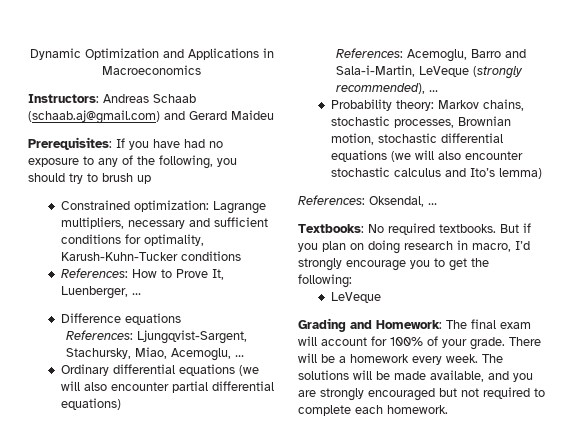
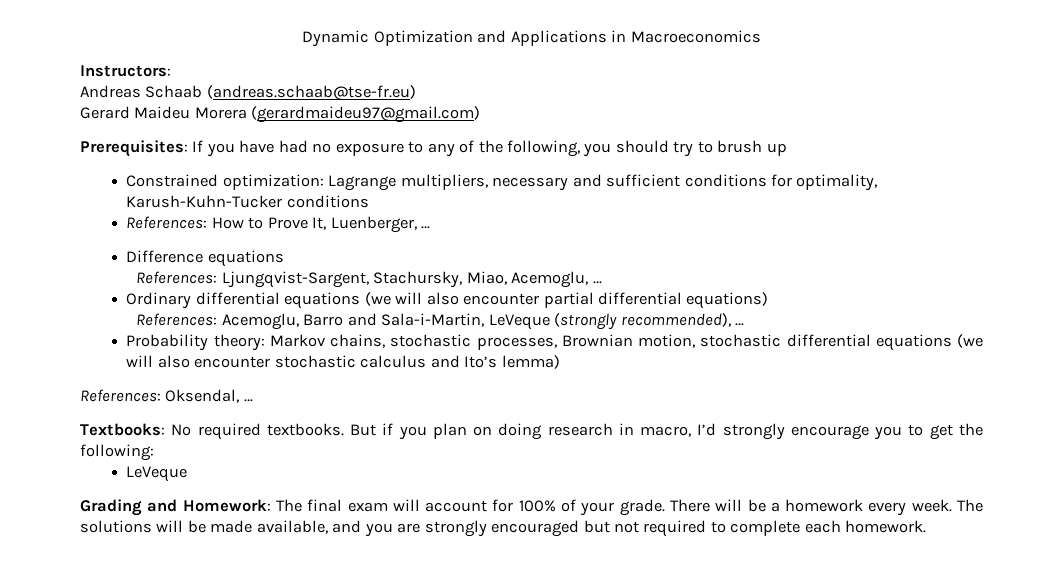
- Instructors: Andreas Schaab (schaab.aj@gmail.com) and Gerard Maideu
+ Instructors:
+ Andreas Schaab (andreas.schaab@tse-fr.eu)
+ Gerard Maideu Morera (gerardmaideu97@gmail.com)

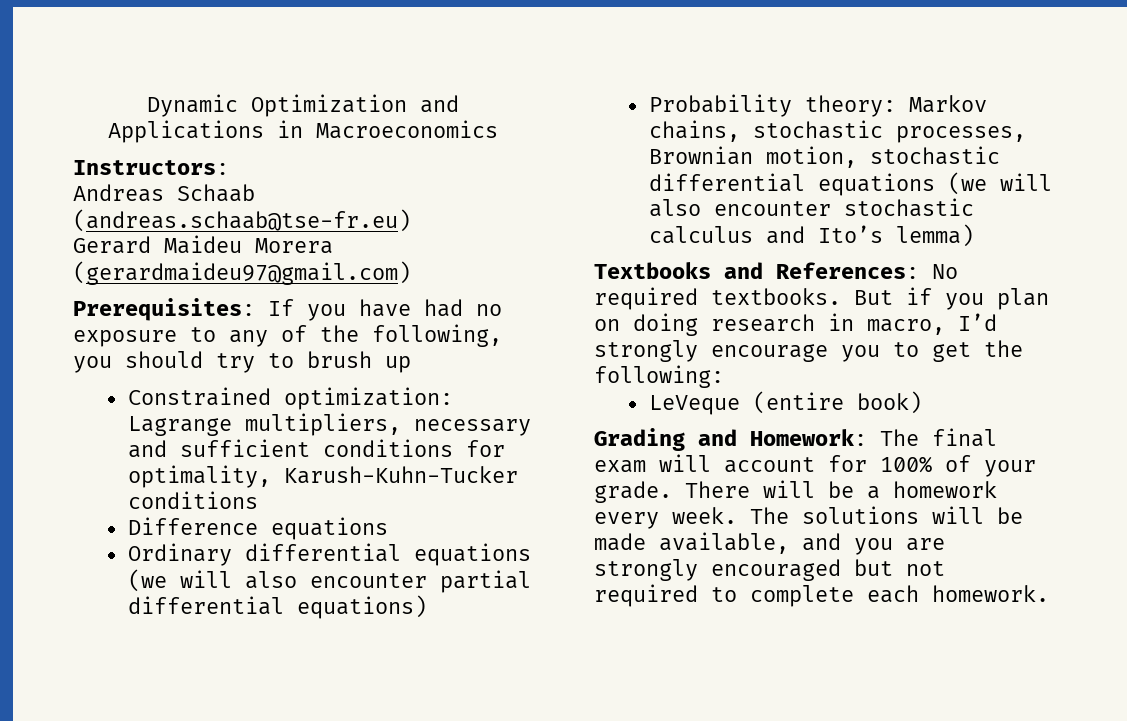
- References: How to Prove It, Luenberger, …
  Difference equations
- References: Ljungqvist-Sargent, Stachursky, Miao, Acemoglu, …
- References: Acemoglu, Barro and Sala-i-Martin, LeVeque (strongly recommended), …
- References: Oksendal, …
- Textbooks: No required textbooks.
+ Textbooks and References: No required textbooks.
  But if you plan on doing research in macro, I’d strongly encourage you to get the following:
- LeVeque
+ LeVeque (entire book)

